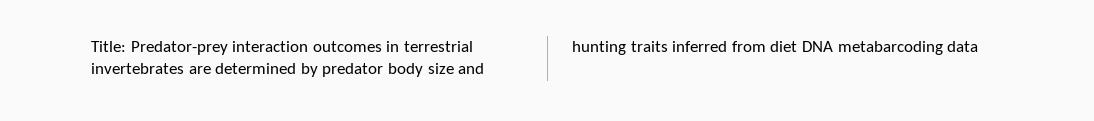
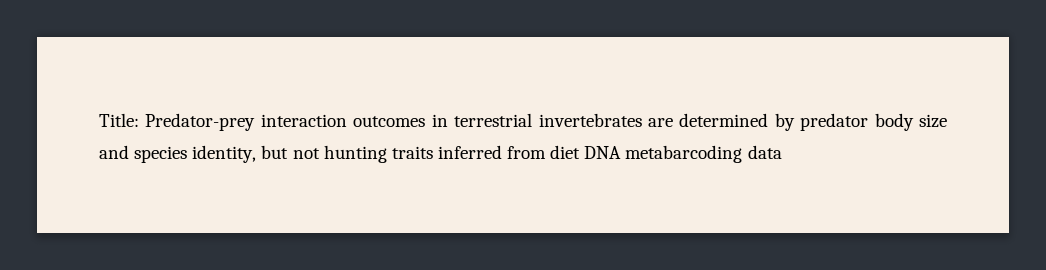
- Title: Predator-prey interaction outcomes in terrestrial invertebrates are determined by predator body size and hunting traits inferred from diet DNA metabarcoding data
+ Title: Predator-prey interaction outcomes in terrestrial invertebrates are determined by predator body size and species identity, but not hunting traits inferred from diet DNA metabarcoding data

